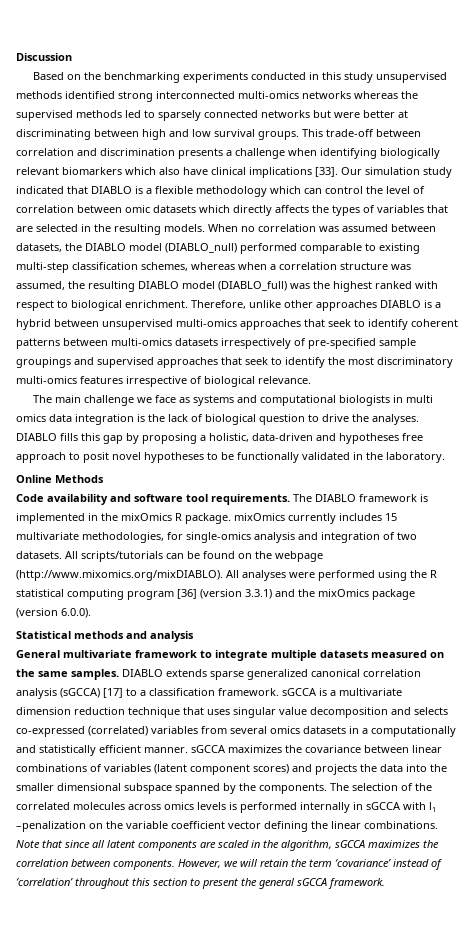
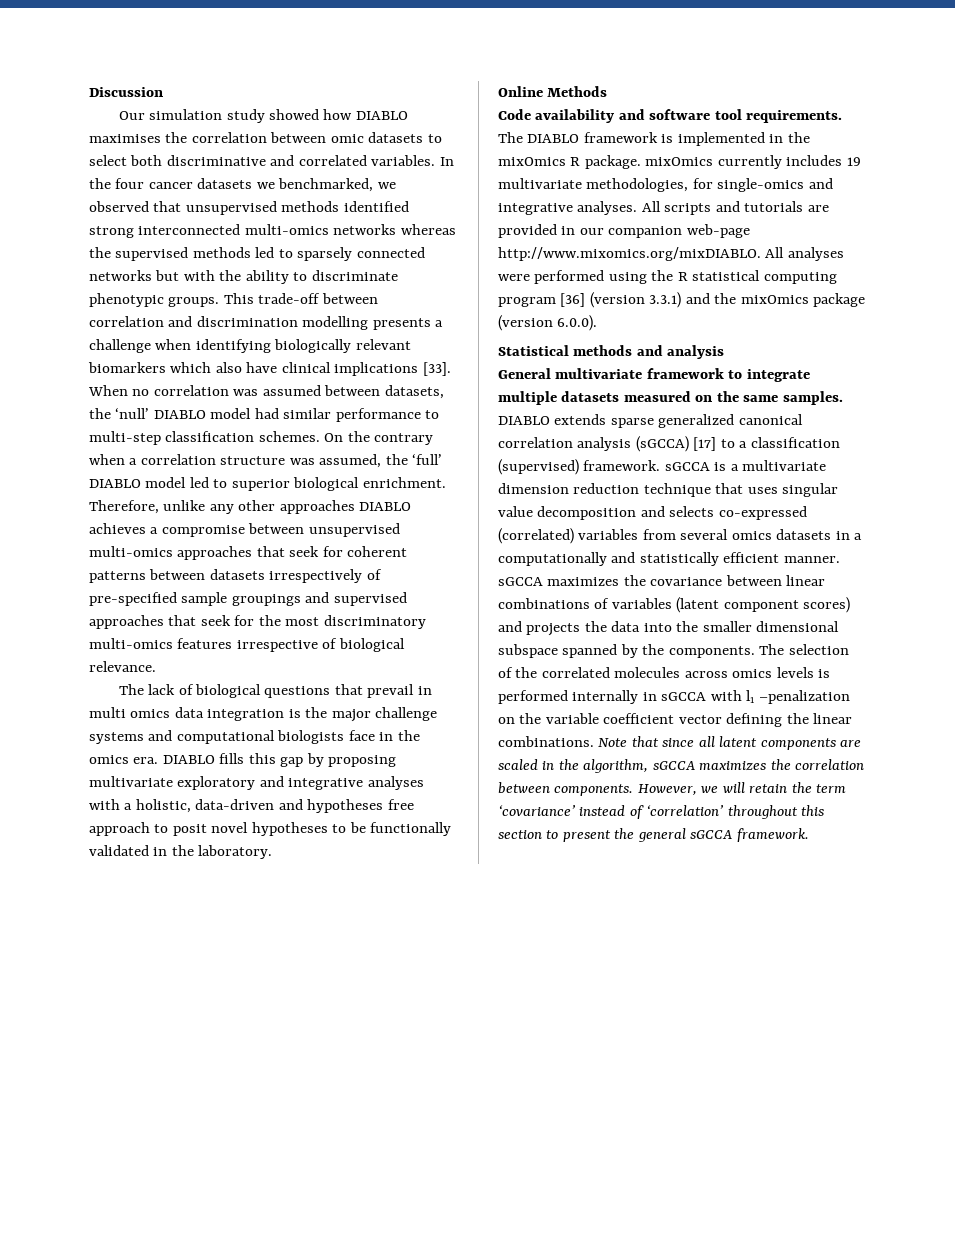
- Based on the benchmarking experiments conducted in this study unsupervised methods identified strong interconnected multi-omics networks whereas the supervised methods led to sparsely connected networks but were better at discriminating between high and low survival groups.
+ Our simulation study showed how DIABLO maximises the correlation between omic datasets to select both discriminative and correlated variables. In the four cancer datasets we benchmarked, we observed that unsupervised methods identified strong interconnected multi-omics networks whereas the supervised methods led to sparsely connected networks but with the ability to discriminate phenotypic groups.
- This trade-off between correlation and discrimination presents a challenge when identifying biologically relevant biomarkers which also have clinical implications [33].
+ This trade-off between correlation and discrimination modelling presents a challenge when identifying biologically relevant biomarkers which also have clinical implications [33].
- Our simulation study indicated that DIABLO is a flexible methodology which can control the level of correlation between omic datasets which directly affects the types of variables that are selected in the resulting models.
- When no correlation was assumed between datasets, the DIABLO model (DIABLO_null) performed comparable to existing multi-step classification schemes, whereas when a correlation structure was assumed, the resulting DIABLO model (DIABLO_full) was the highest ranked with respect to biological enrichment.
+ When no correlation was assumed between datasets, the ‘null’ DIABLO model had similar performance to multi-step classification schemes. On the contrary when a correlation structure was assumed, the ‘full’ DIABLO model led to superior biological enrichment.
- Therefore, unlike other approaches DIABLO is a hybrid between unsupervised multi-omics approaches that seek to identify coherent patterns between multi-omics datasets irrespectively of pre-specified sample groupings and supervised approaches that seek to identify the most discriminatory multi-omics features irrespective of biological relevance.
+ Therefore, unlike any other approaches DIABLO achieves a compromise between unsupervised multi-omics approaches that seek for coherent patterns between datasets irrespectively of pre-specified sample groupings and supervised approaches that seek for the most discriminatory multi-omics features irrespective of biological relevance.
- The main challenge we face as systems and computational biologists in multi omics data integration is the lack of biological question to drive the analyses.
+ The lack of biological questions that prevail in multi omics data integration is the major challenge systems and computational biologists face in the omics era.
- DIABLO fills this gap by proposing a holistic, data-driven and hypotheses free approach to posit novel hypotheses to be functionally validated in the laboratory.
+ DIABLO fills this gap by proposing multivariate exploratory and integrative analyses with a holistic, data-driven and hypotheses free approach to posit novel hypotheses to be functionally validated in the laboratory.
- The DIABLO framework is implemented in the mixOmics R package. mixOmics currently includes 15 multivariate methodologies, for single-omics analysis and integration of two datasets. All scripts/tutorials can be found on the webpage (http://www.mixomics.org/mixDIABLO). All analyses were performed using the R statistical computing program [36] (version 3.3.1) and the mixOmics package (version 6.0.0).
+ The DIABLO framework is implemented in the mixOmics R package. mixOmics currently includes 19 multivariate methodologies, for single-omics and integrative analyses. All scripts and tutorials are provided in our companion web-page http://www.mixomics.org/mixDIABLO. All analyses were performed using the R statistical computing program [36] (version 3.3.1) and the mixOmics package (version 6.0.0).
- DIABLO extends sparse generalized canonical correlation analysis (sGCCA) [17] to a classification framework. sGCCA is a multivariate dimension reduction technique that uses singular value decomposition and selects co-expressed (correlated) variables from several omics datasets in a computationally and statistically efficient manner. sGCCA maximizes the covariance between linear combinations of variables (latent component scores) and projects the data into the smaller dimensional subspace spanned by the components.
+ DIABLO extends sparse generalized canonical correlation analysis (sGCCA) [17] to a classification (supervised) framework. sGCCA is a multivariate dimension reduction technique that uses singular value decomposition and selects co-expressed (correlated) variables from several omics datasets in a computationally and statistically efficient manner. sGCCA maximizes the covariance between linear combinations of variables (latent component scores) and projects the data into the smaller dimensional subspace spanned by the components.

